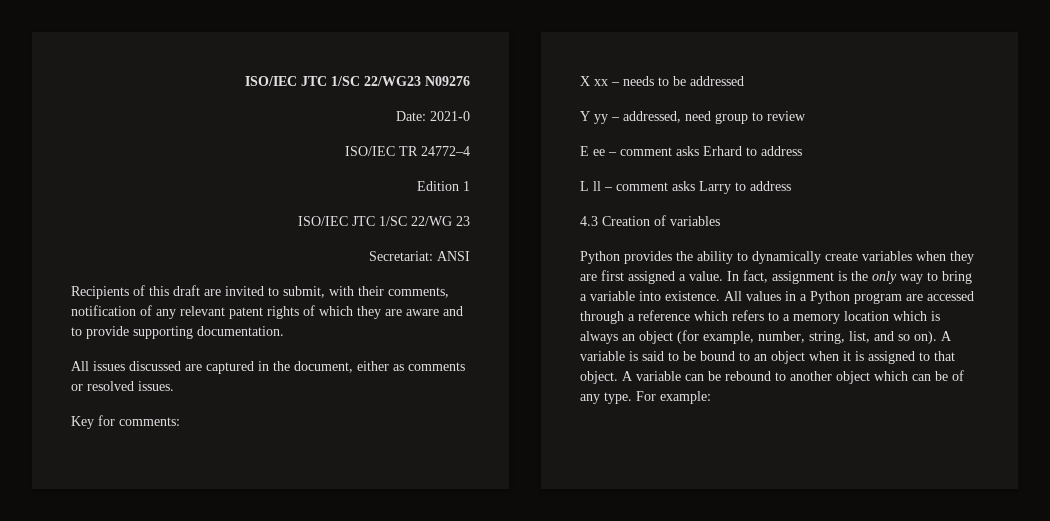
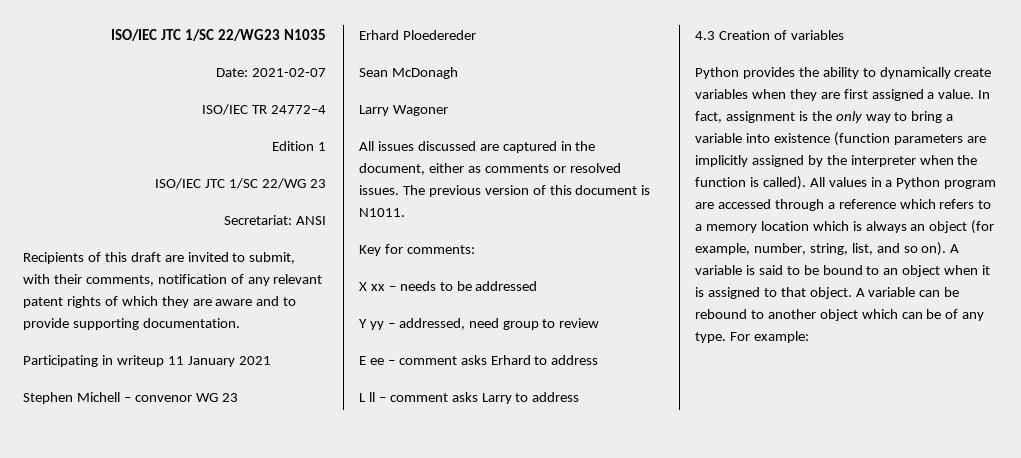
- ISO/IEC JTC 1/SC 22/WG23 N09276
+ ISO/IEC JTC 1/SC 22/WG23 N1035
- Date: 2021-0
+ Date: 2021-02-07
+ Participating in writeup 11 January 2021
+ Stephen Michell – convenor WG 23
+ Erhard Ploedereder
+ Sean McDonagh
+ Larry Wagoner
+ The previous version of this document is N1011.
- In fact, assignment is the only way to bring a variable into existence.
+ In fact, assignment is the only way to bring a variable into existence (function parameters are implicitly assigned by the interpreter when the function is called).

